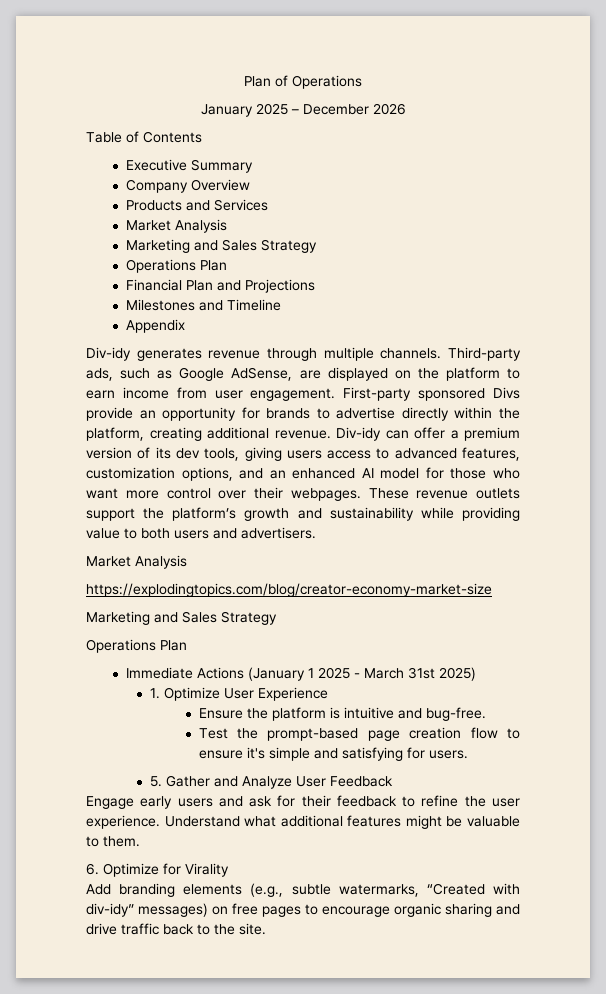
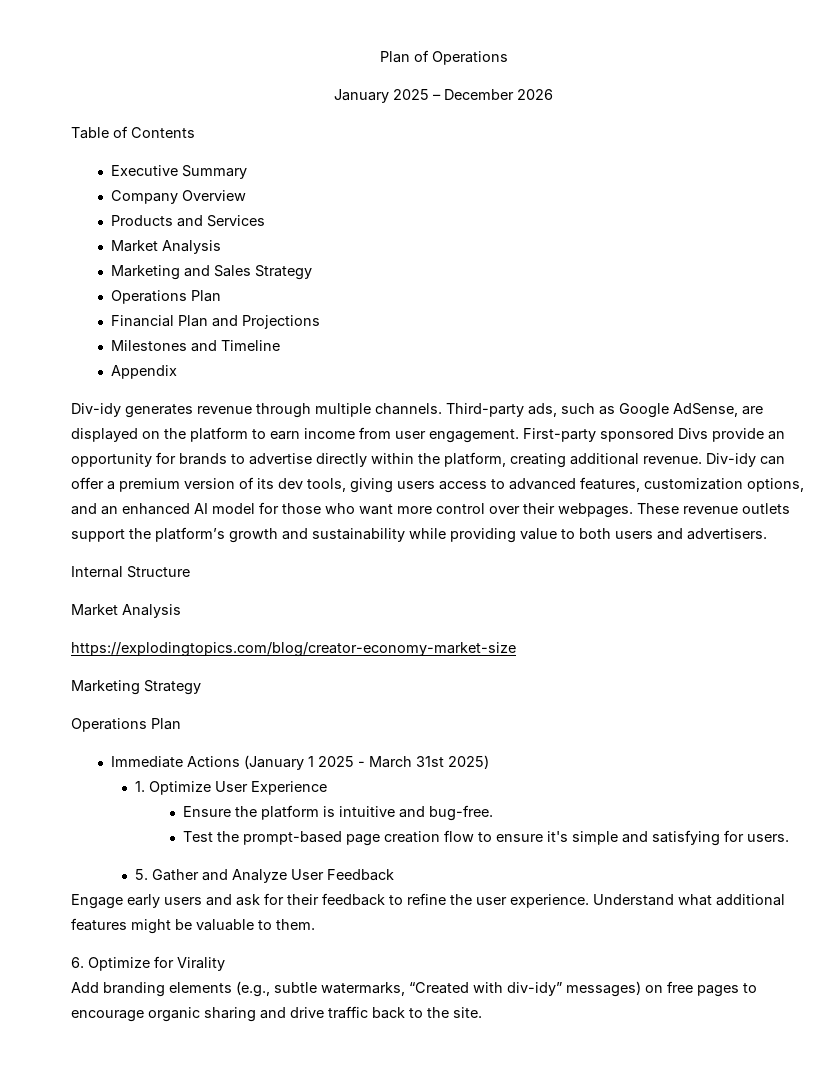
+ Internal Structure
  https://explodingtopics.com/blog/creator-economy-market-size
- Marketing and Sales Strategy
+ Marketing Strategy

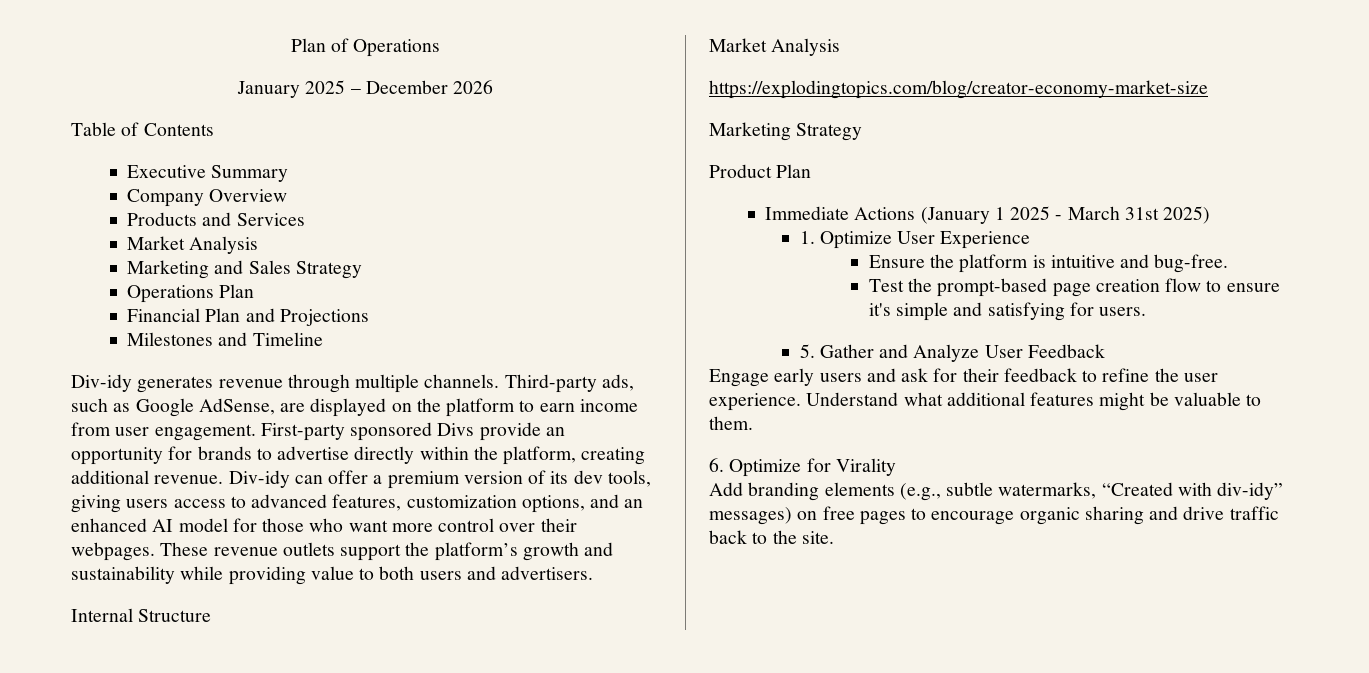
- Appendix
  Marketing Strategy
- Operations Plan
+ Product Plan

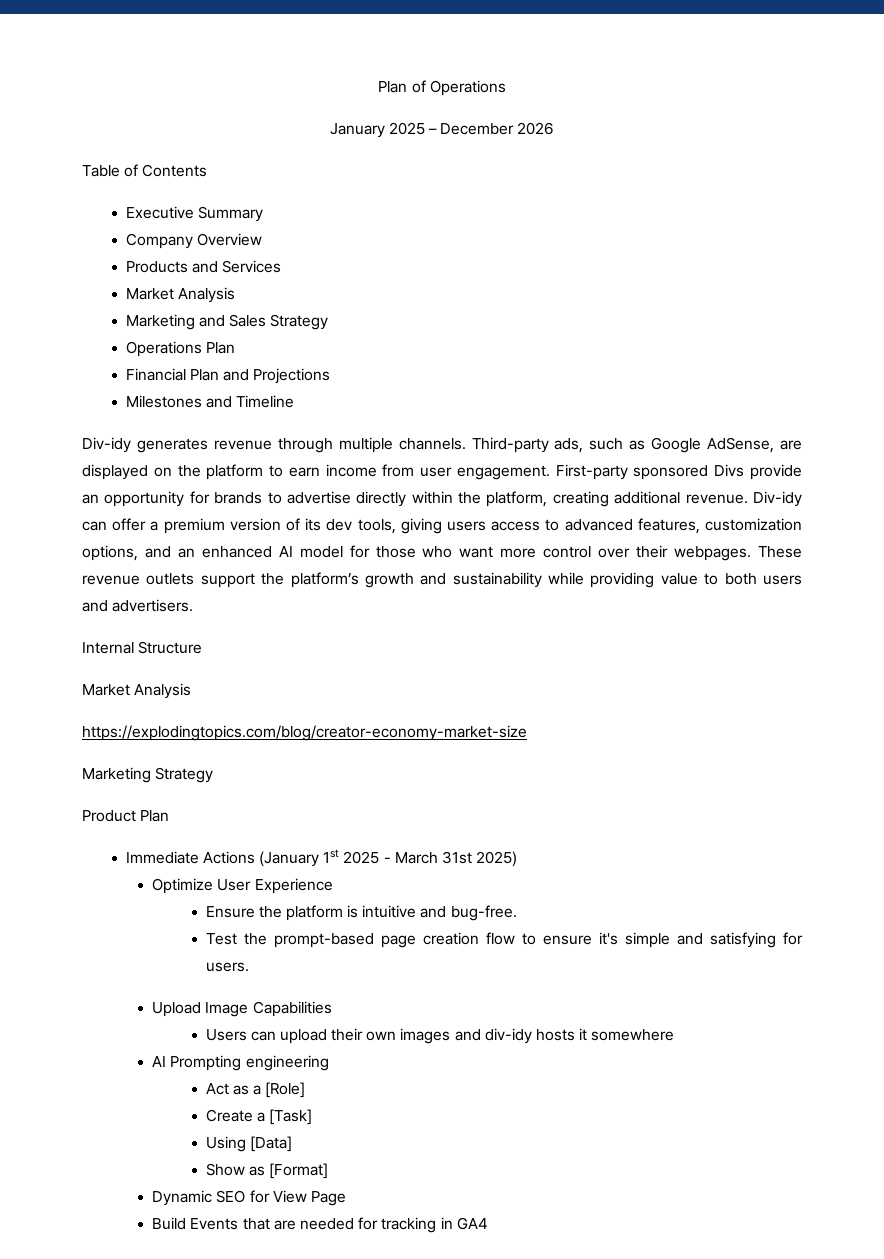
- Immediate Actions (January 1 2025 - March 31st 2025)
+ Immediate Actions (January 1st 2025 - March 31st 2025)
- 1. Optimize User Experience
+ Optimize User Experience
- 5. Gather and Analyze User Feedback
- Engage early users and ask for their feedback to refine the user experience. Understand what additional features might be valuable to them.
- 6. Optimize for Virality
- Add branding elements (e.g., subtle watermarks, “Created with div-idy” messages) on free pages to encourage organic sharing and drive traffic back to the site.
+ Upload Image Capabilities
+ Users can upload their own images and div-idy hosts it somewhere
+ AI Prompting engineering
+ Act as a [Role]
+ Create a [Task]
+ Using [Data]
+ Show as [Format]
+ Dynamic SEO for View Page
+ Build Events that are needed for tracking in GA4

